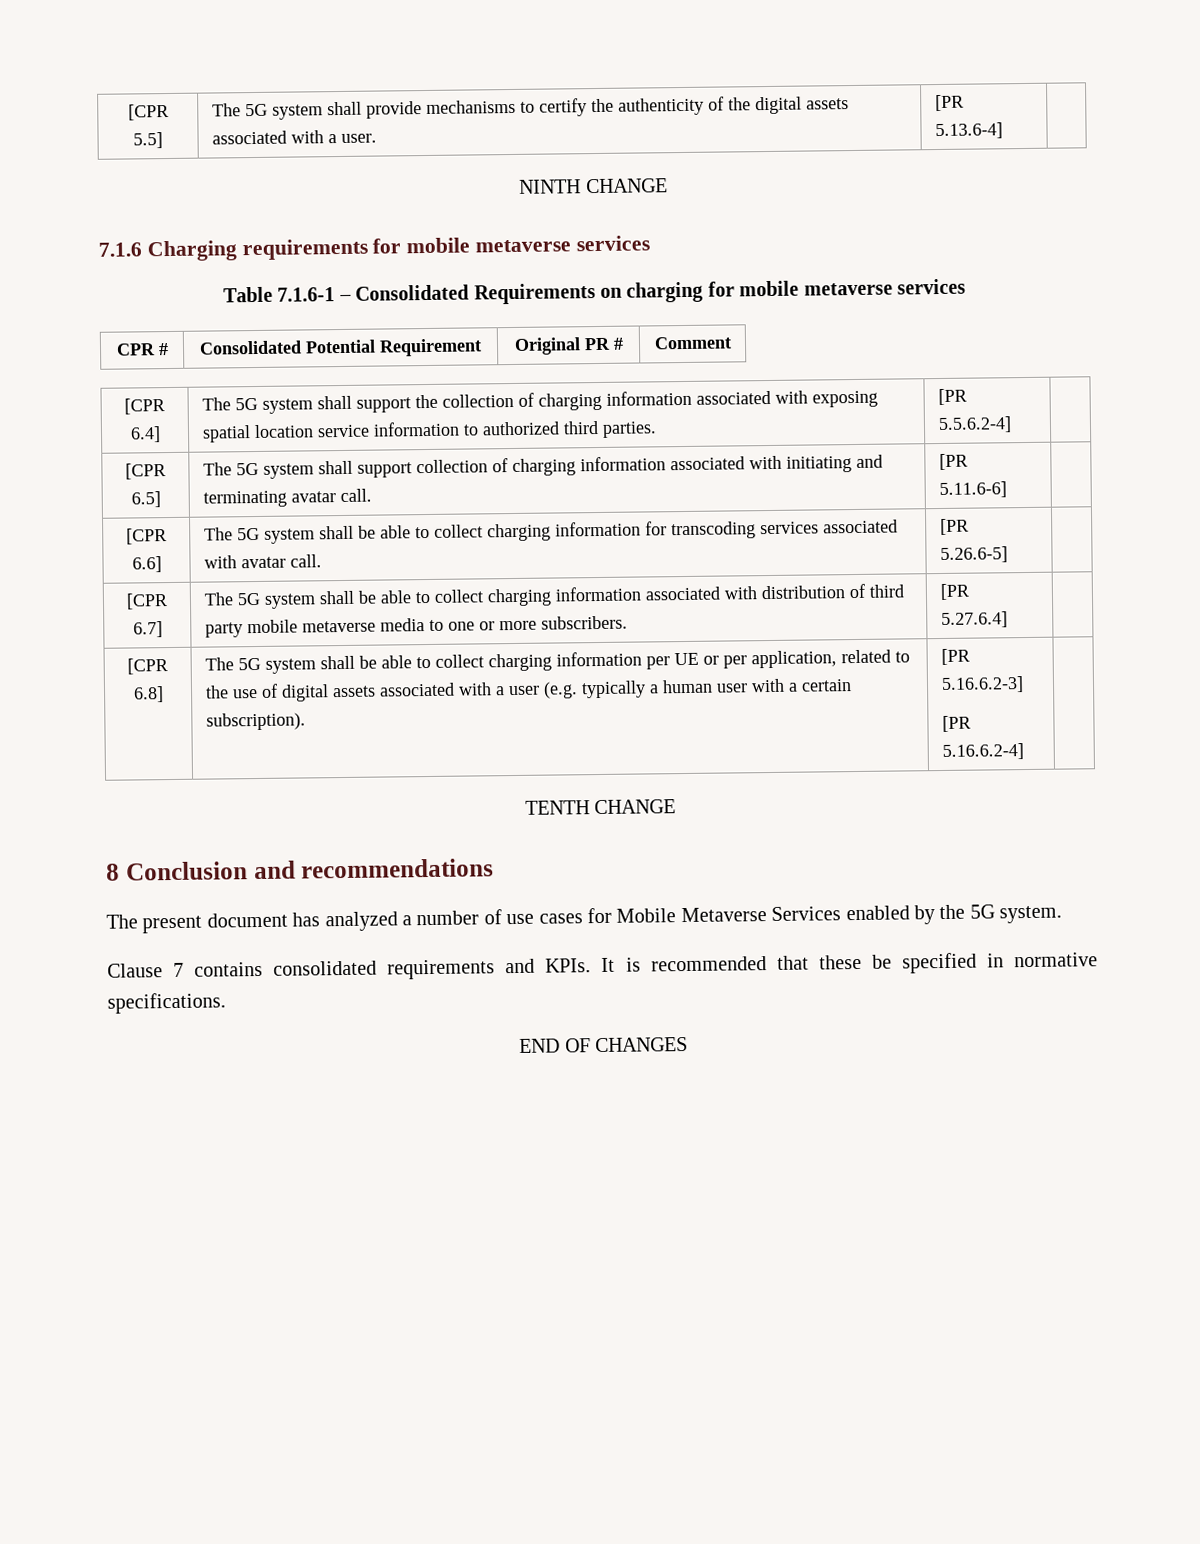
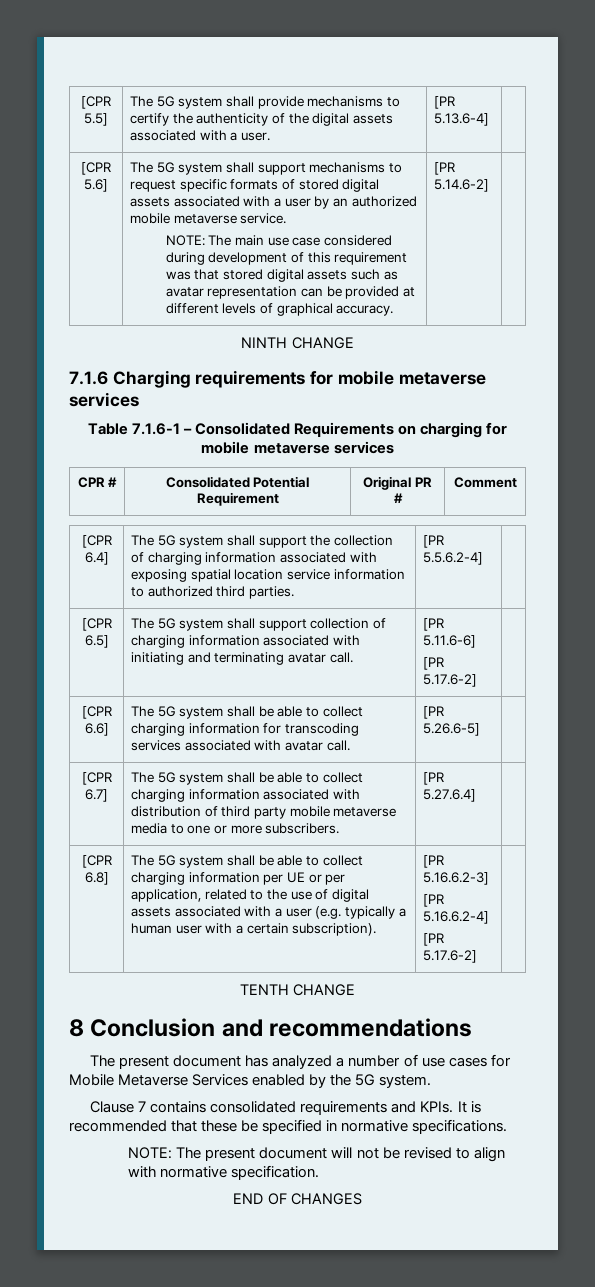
+ [CPR 5.6] | The 5G system shall support mechanisms to request specific formats of stored digital assets associated with a user by an authorized mobile metaverse service.
+ NOTE: The main use case considered during development of this requirement was that stored digital assets such as avatar representation can be provided at different levels of graphical accuracy. | [PR 5.14.6-2]
- [CPR 6.5] | The 5G system shall support collection of charging information associated with initiating and terminating avatar call. | [PR 5.11.6-6] |
+ [CPR 6.5] | The 5G system shall support collection of charging information associated with initiating and terminating avatar call. | [PR 5.11.6-6]
+ [PR 5.17.6-2] |
  [PR 5.16.6.2-4]
+ [PR 5.17.6-2]
+ NOTE: The present document will not be revised to align with normative specification.

